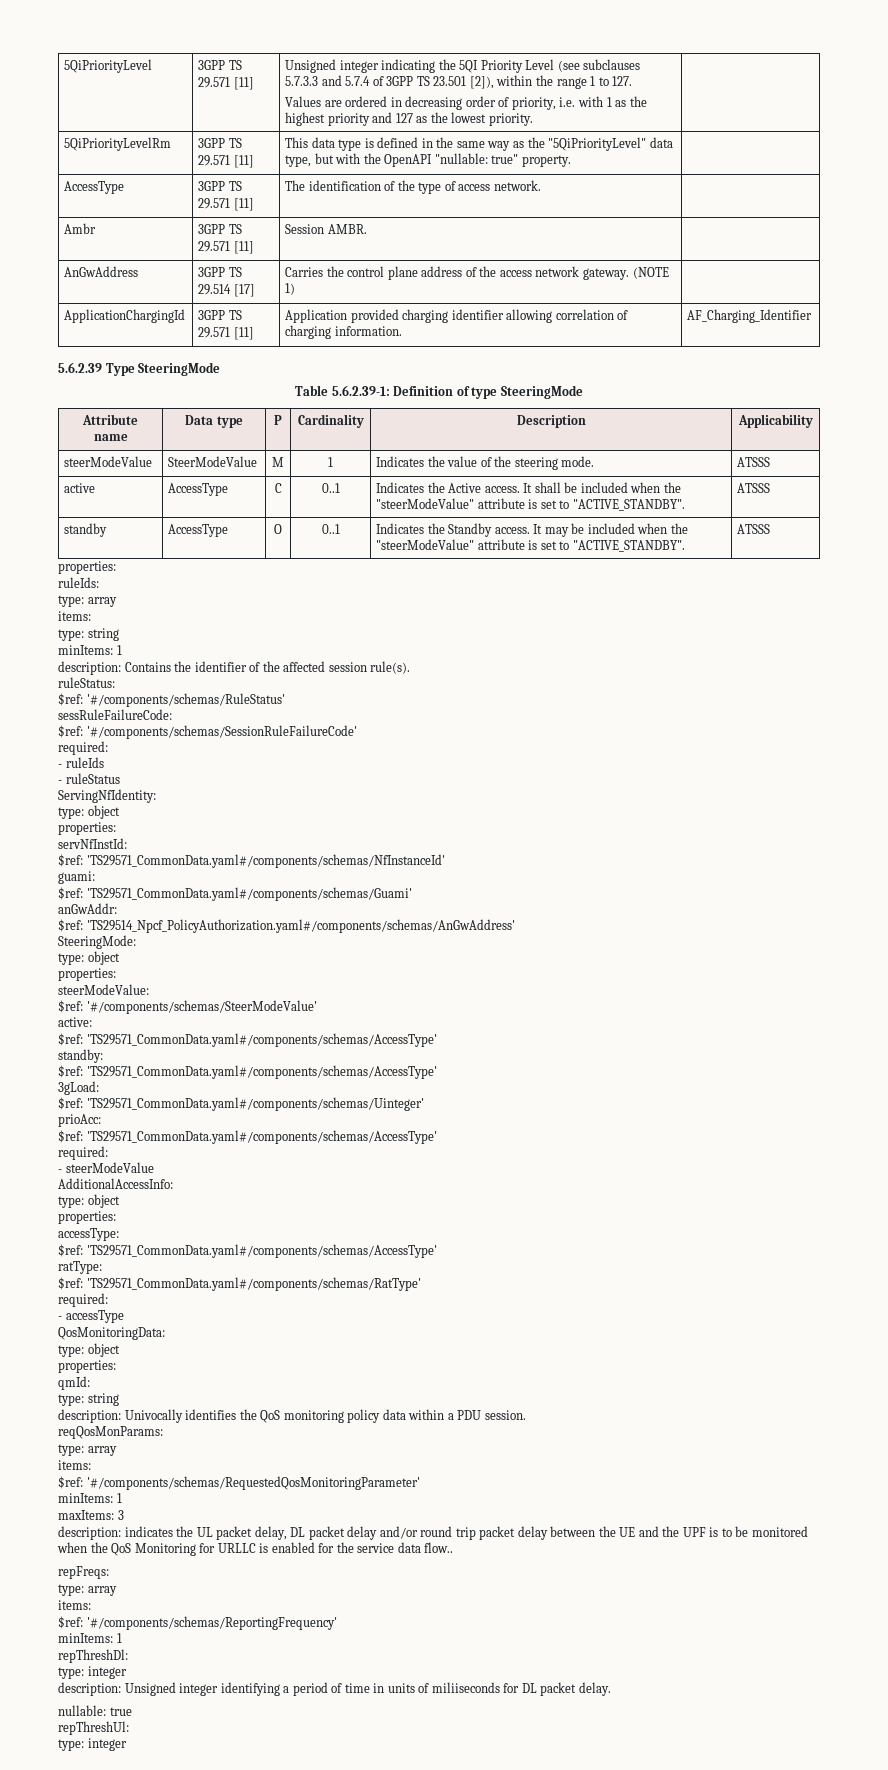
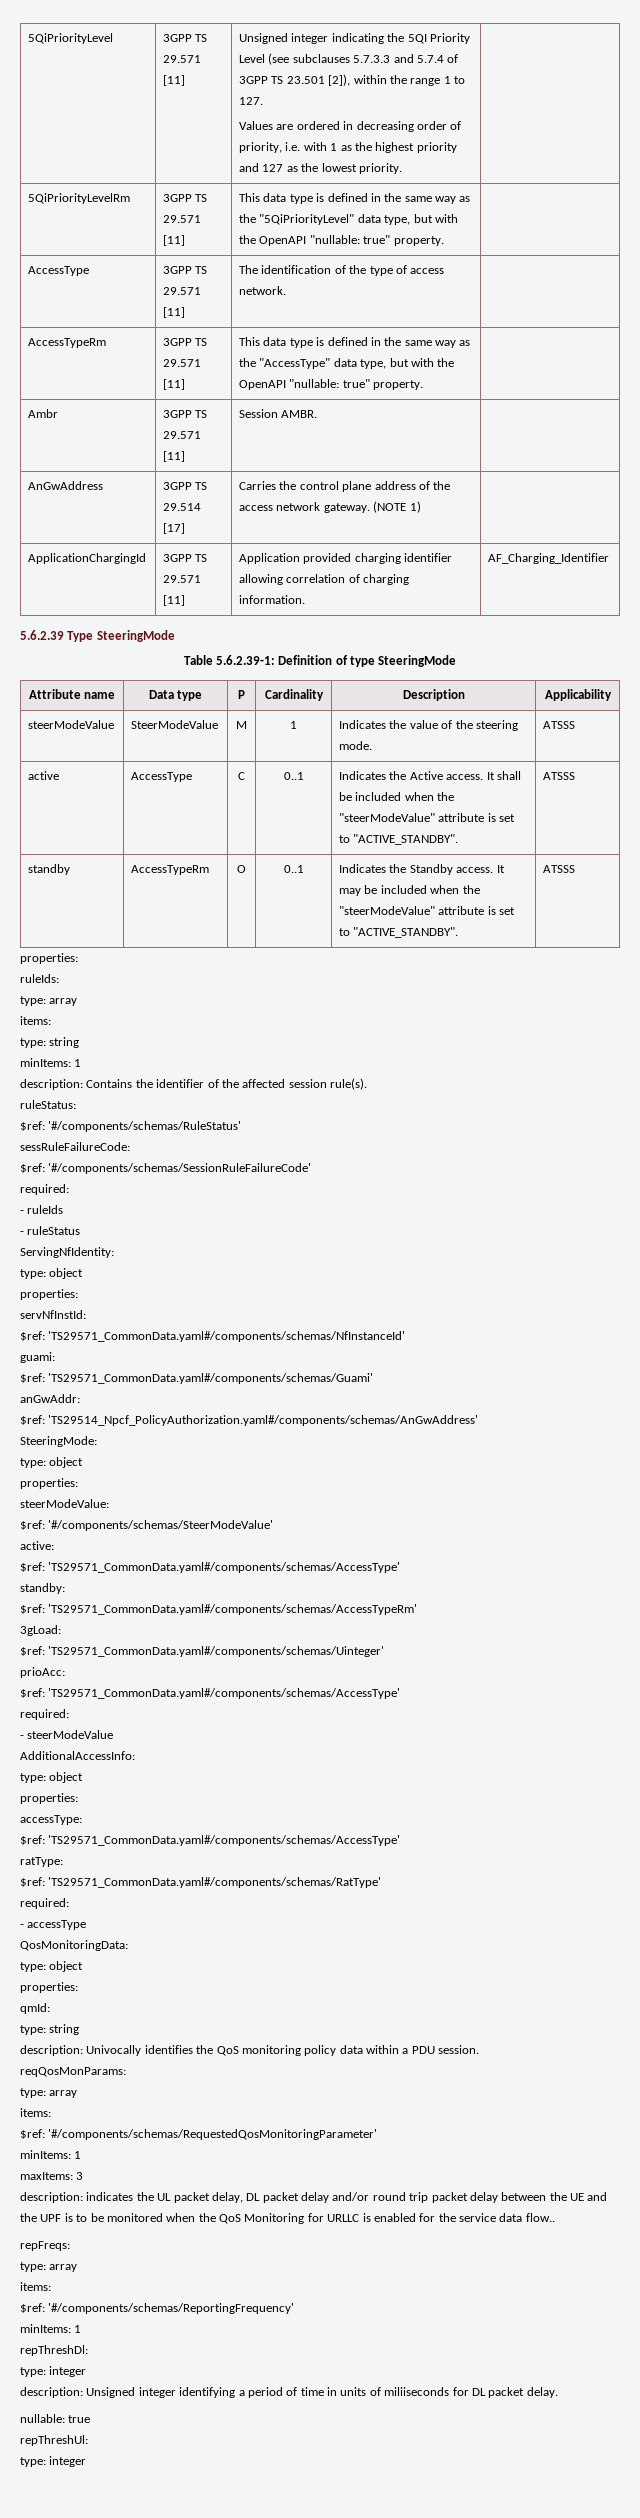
+ AccessTypeRm | 3GPP TS 29.571 [11] | This data type is defined in the same way as the "AccessType" data type, but with the OpenAPI "nullable: true" property. |
- standby | AccessType | O | 0..1 | Indicates the Standby access. It may be included when the "steerModeValue" attribute is set to "ACTIVE_STANDBY". | ATSSS
+ standby | AccessTypeRm | O | 0..1 | Indicates the Standby access. It may be included when the "steerModeValue" attribute is set to "ACTIVE_STANDBY". | ATSSS
  standby:
- $ref: 'TS29571_CommonData.yaml#/components/schemas/AccessType'
+ $ref: 'TS29571_CommonData.yaml#/components/schemas/AccessTypeRm'

